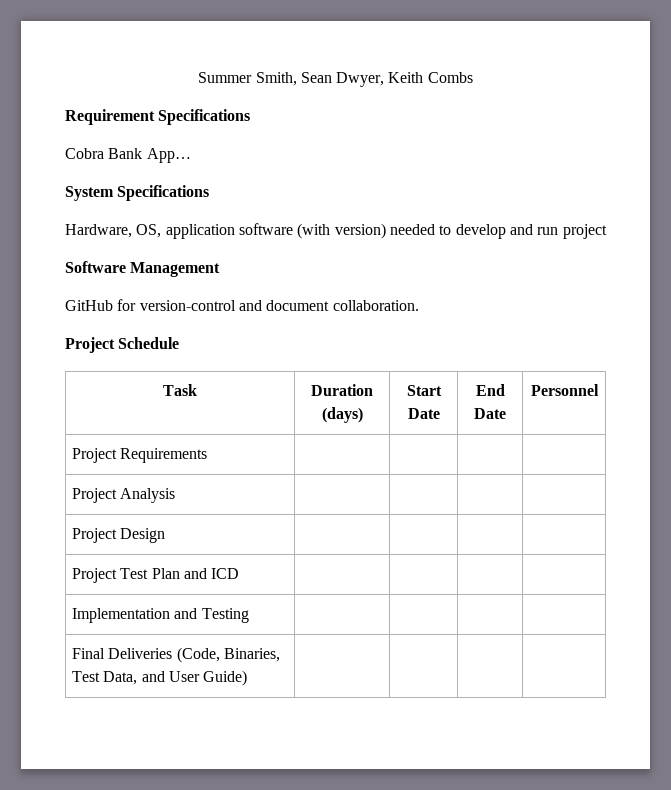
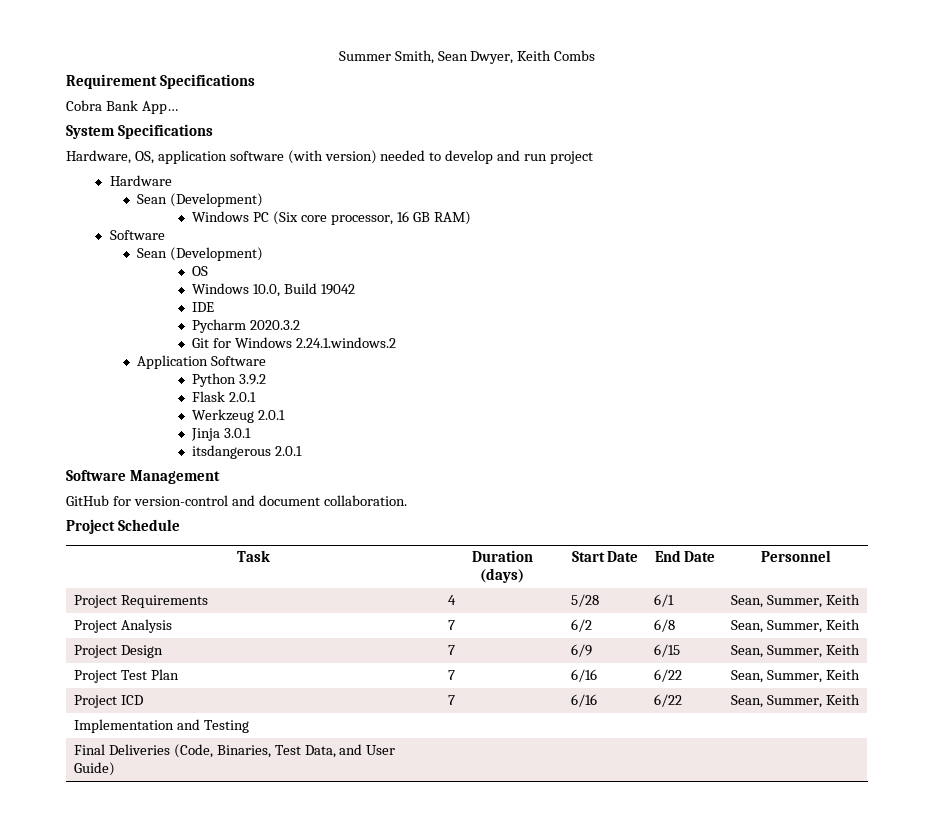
+ Hardware
+ Sean (Development)
+ Windows PC (Six core processor, 16 GB RAM)
+ Software
+ Sean (Development)
+ OS
+ Windows 10.0, Build 19042
+ IDE
+ Pycharm 2020.3.2
+ Git for Windows 2.24.1.windows.2
+ Application Software
+ Python 3.9.2
+ Flask 2.0.1
+ Werkzeug 2.0.1
+ Jinja 3.0.1
+ itsdangerous 2.0.1
- Project Requirements | | | |
- Project Analysis | | | |
- Project Design | | | |
- Project Test Plan and ICD | | | |
+ Project Requirements | 4 | 5/28 | 6/1 | Sean, Summer, Keith
+ Project Analysis | 7 | 6/2 | 6/8 | Sean, Summer, Keith
+ Project Design | 7 | 6/9 | 6/15 | Sean, Summer, Keith
+ Project Test Plan | 7 | 6/16 | 6/22 | Sean, Summer, Keith
+ Project ICD | 7 | 6/16 | 6/22 | Sean, Summer, Keith

